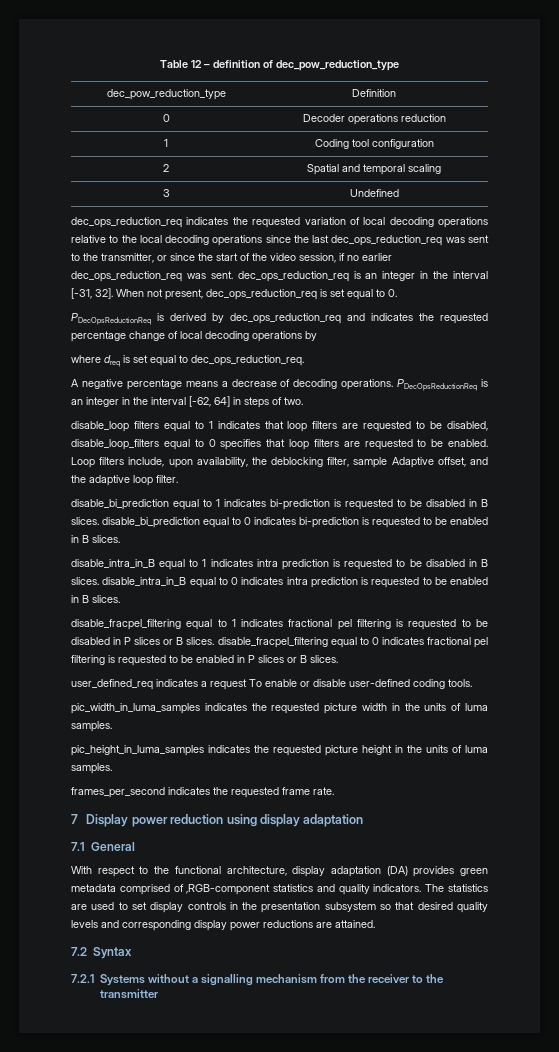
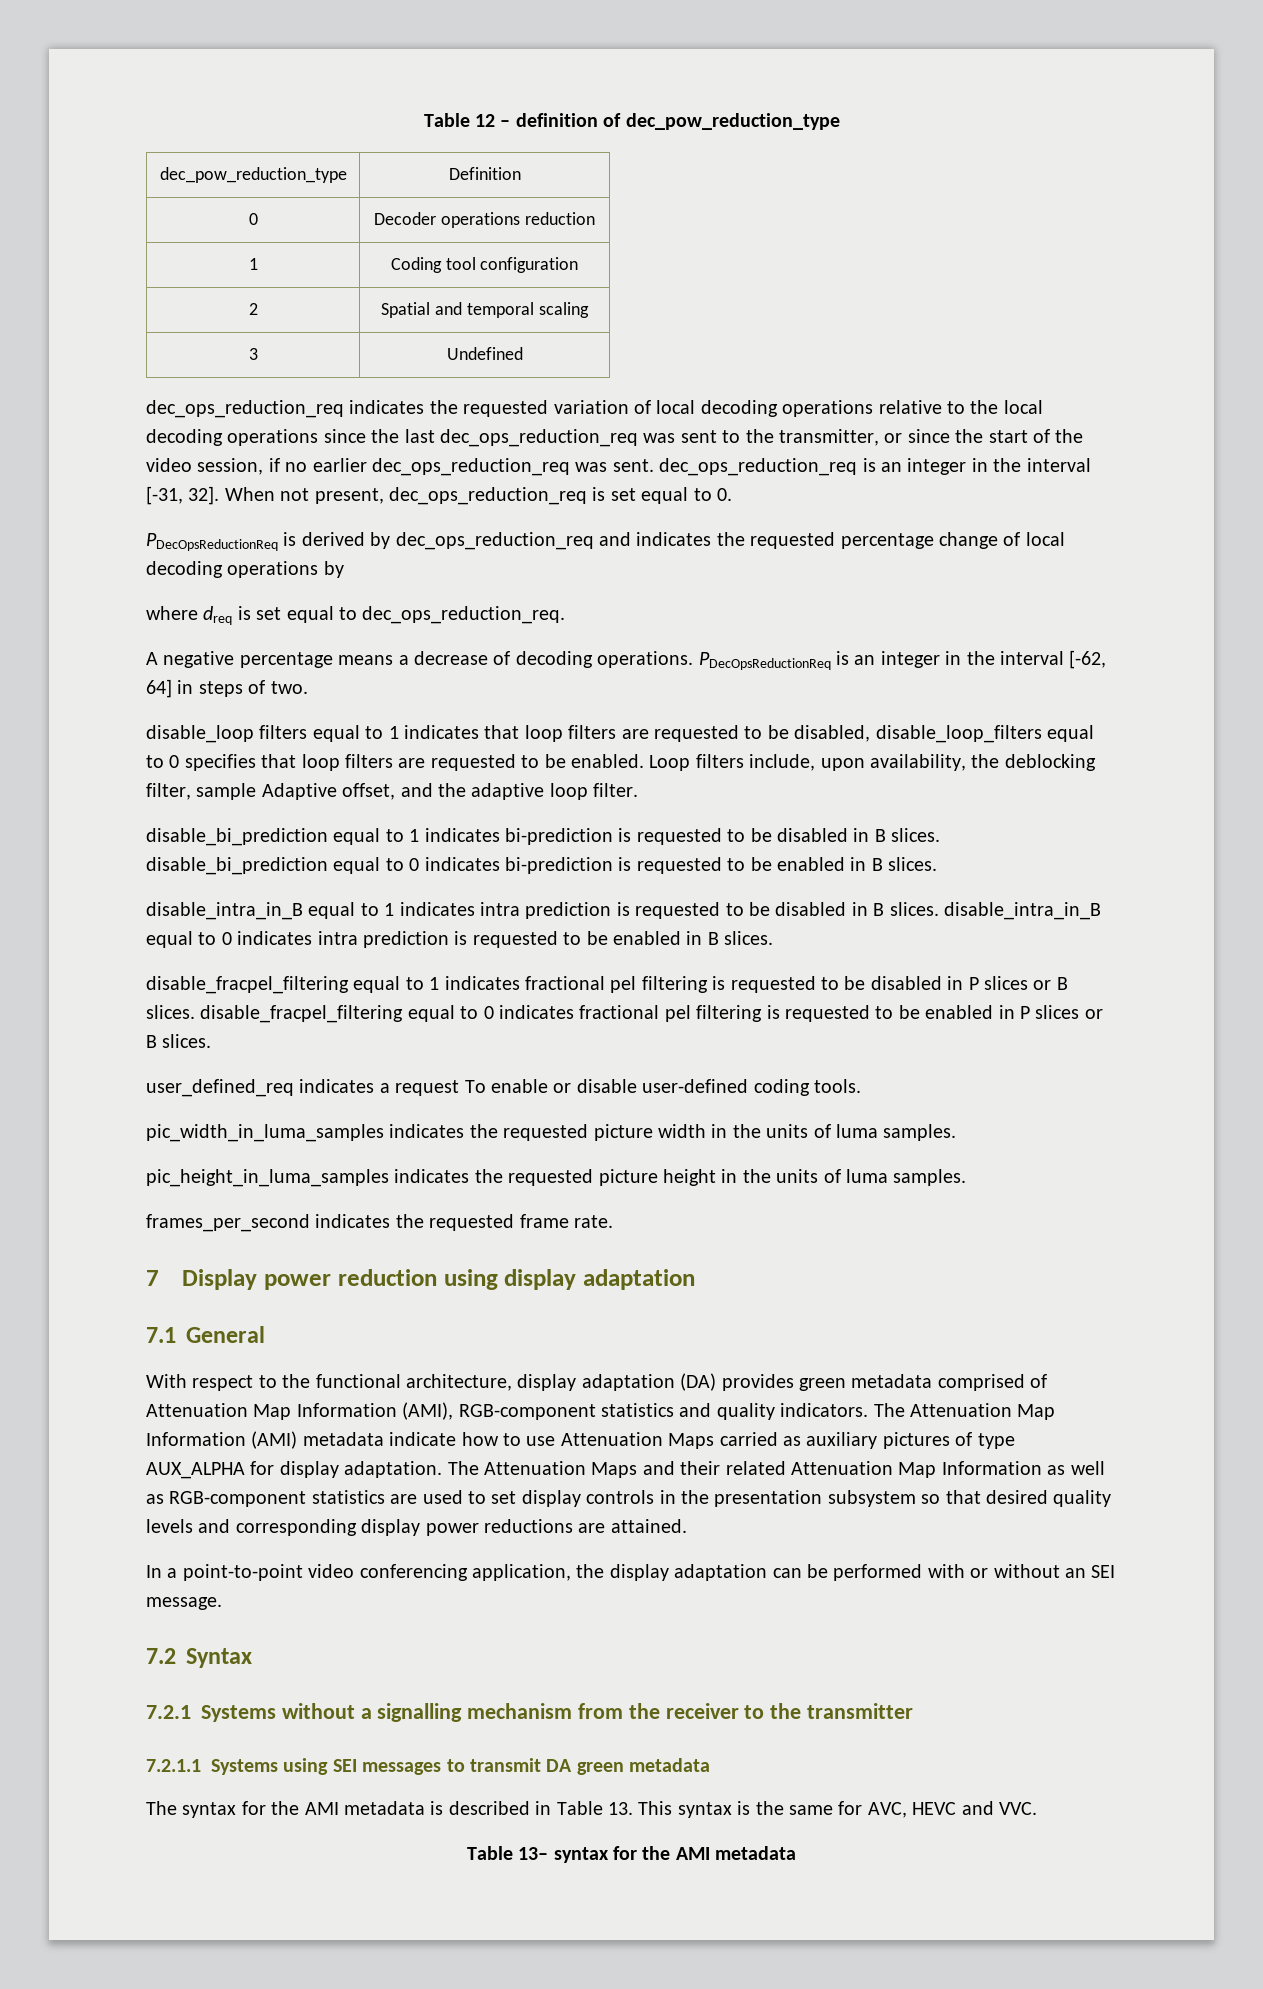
- With respect to the functional architecture, display adaptation (DA) provides green metadata comprised of ,RGB-component statistics and quality indicators.
+ With respect to the functional architecture, display adaptation (DA) provides green metadata comprised of Attenuation Map Information (AMI), RGB-component statistics and quality indicators.
- The statistics are used to set display controls in the presentation subsystem so that desired quality levels and corresponding display power reductions are attained.
+ The Attenuation Map Information (AMI) metadata indicate how to use Attenuation Maps carried as auxiliary pictures of type AUX_ALPHA for display adaptation. The Attenuation Maps and their related Attenuation Map Information as well as RGB-component statistics are used to set display controls in the presentation subsystem so that desired quality levels and corresponding display power reductions are attained.
+ In a point-to-point video conferencing application, the display adaptation can be performed with or without an SEI message.
+ 7.2.1.1 Systems using SEI messages to transmit DA green metadata
+ The syntax for the AMI metadata is described in Table 13. This syntax is the same for AVC, HEVC and VVC.
+ Table 13– syntax for the AMI metadata

